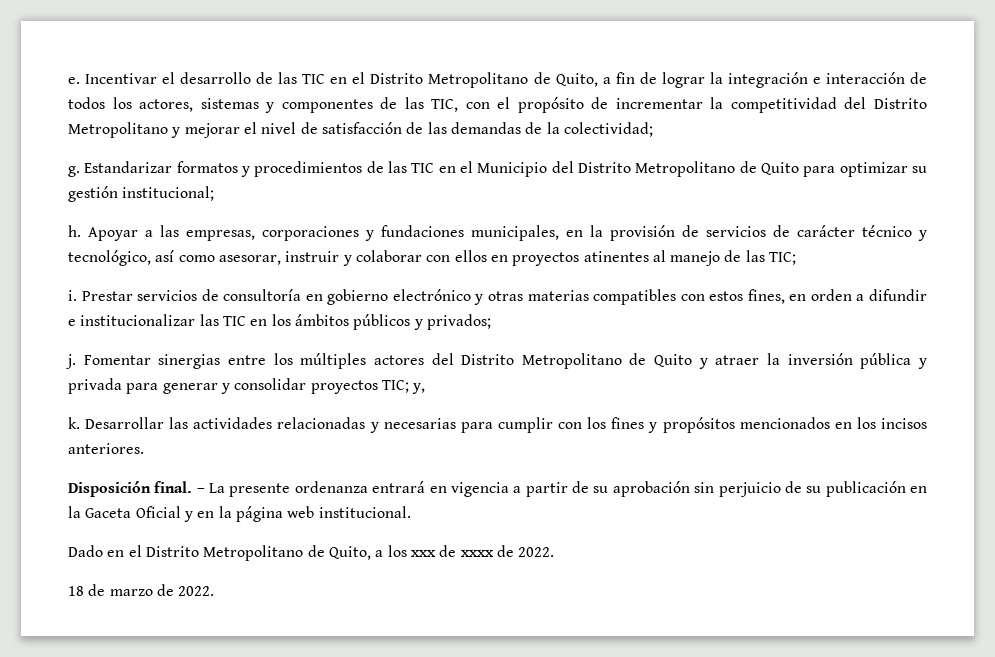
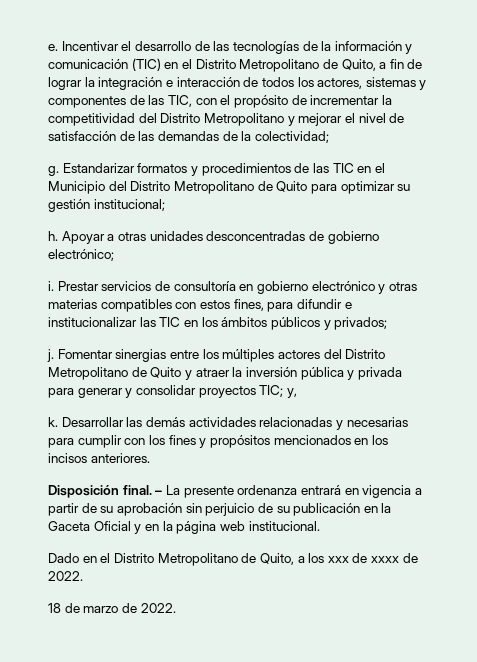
- Incentivar el desarrollo de las TIC en el Distrito Metropolitano de Quito, a fin de lograr la integración e interacción de todos los actores, sistemas y componentes de las TIC, con el propósito de incrementar la competitividad del Distrito Metropolitano y mejorar el nivel de satisfacción de las demandas de la colectividad;
+ Incentivar el desarrollo de las tecnologías de la información y comunicación (TIC) en el Distrito Metropolitano de Quito, a fin de lograr la integración e interacción de todos los actores, sistemas y componentes de las TIC, con el propósito de incrementar la competitividad del Distrito Metropolitano y mejorar el nivel de satisfacción de las demandas de la colectividad;
- Apoyar a las empresas, corporaciones y fundaciones municipales, en la provisión de servicios de carácter técnico y tecnológico, así como asesorar, instruir y colaborar con ellos en proyectos atinentes al manejo de las TIC;
+ Apoyar a otras unidades desconcentradas de gobierno electrónico;
- Prestar servicios de consultoría en gobierno electrónico y otras materias compatibles con estos fines, en orden a difundir e institucionalizar las TIC en los ámbitos públicos y privados;
+ Prestar servicios de consultoría en gobierno electrónico y otras materias compatibles con estos fines, para difundir e institucionalizar las TIC en los ámbitos públicos y privados;
- Desarrollar las actividades relacionadas y necesarias para cumplir con los fines y propósitos mencionados en los incisos anteriores.
+ Desarrollar las demás actividades relacionadas y necesarias para cumplir con los fines y propósitos mencionados en los incisos anteriores.

